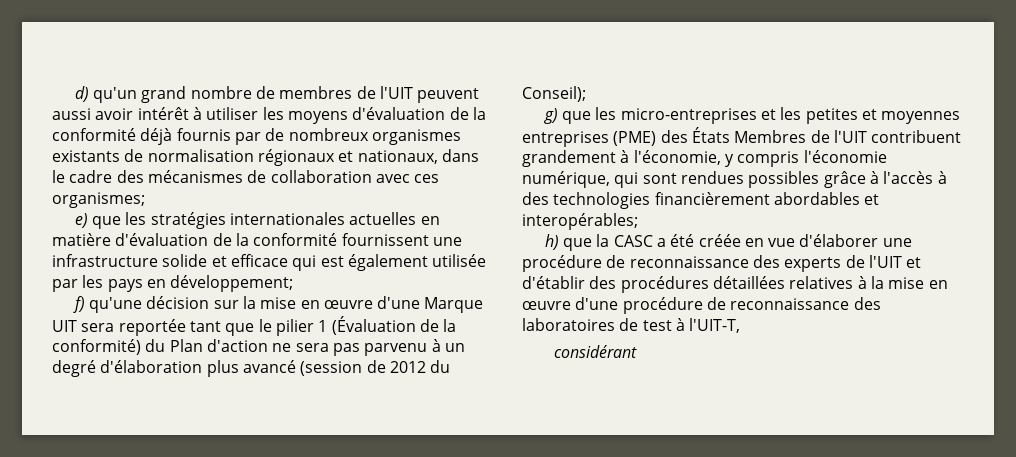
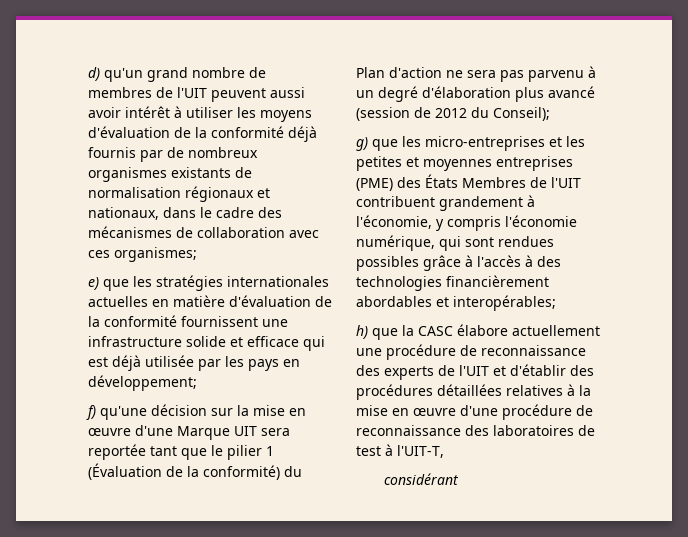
- e) que les stratégies internationales actuelles en matière d'évaluation de la conformité fournissent une infrastructure solide et efficace qui est également utilisée par les pays en développement;
+ e) que les stratégies internationales actuelles en matière d'évaluation de la conformité fournissent une infrastructure solide et efficace qui est déjà utilisée par les pays en développement;
- h) que la CASC a été créée en vue d'élaborer une procédure de reconnaissance des experts de l'UIT et d'établir des procédures détaillées relatives à la mise en œuvre d'une procédure de reconnaissance des laboratoires de test à l'UIT-T,
+ h) que la CASC élabore actuellement une procédure de reconnaissance des experts de l'UIT et d'établir des procédures détaillées relatives à la mise en œuvre d'une procédure de reconnaissance des laboratoires de test à l'UIT-T,

